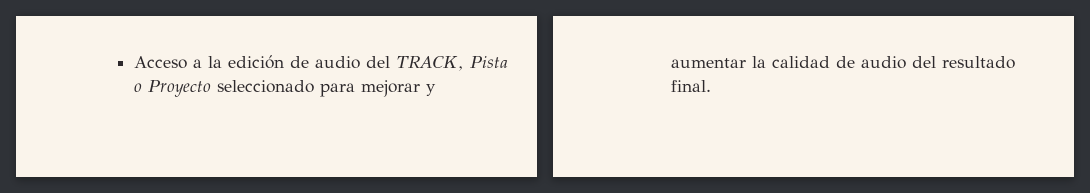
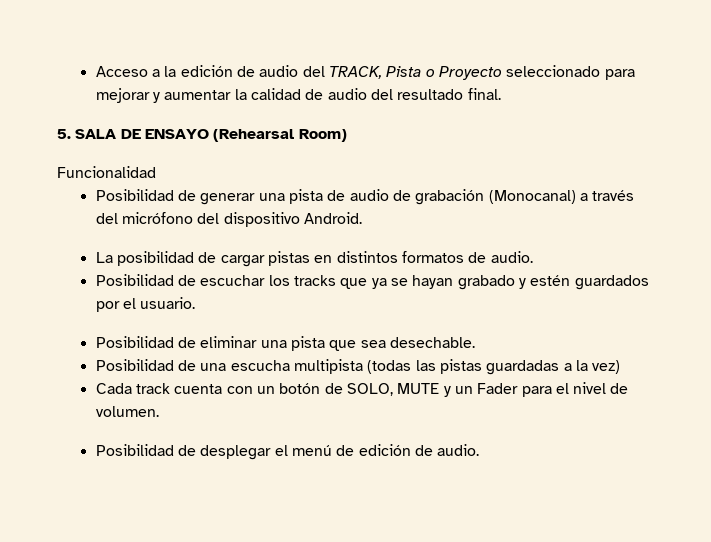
+ 5. SALA DE ENSAYO (Rehearsal Room)
+ Funcionalidad
+ Posibilidad de generar una pista de audio de grabación (Monocanal) a través del micrófono del dispositivo Android.
+ La posibilidad de cargar pistas en distintos formatos de audio.
+ Posibilidad de escuchar los tracks que ya se hayan grabado y estén guardados por el usuario.
+ Posibilidad de eliminar una pista que sea desechable.
+ Posibilidad de una escucha multipista (todas las pistas guardadas a la vez)
+ Cada track cuenta con un botón de SOLO, MUTE y un Fader para el nivel de volumen.
+ Posibilidad de desplegar el menú de edición de audio.

